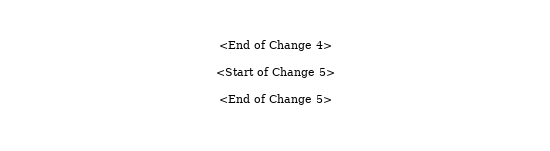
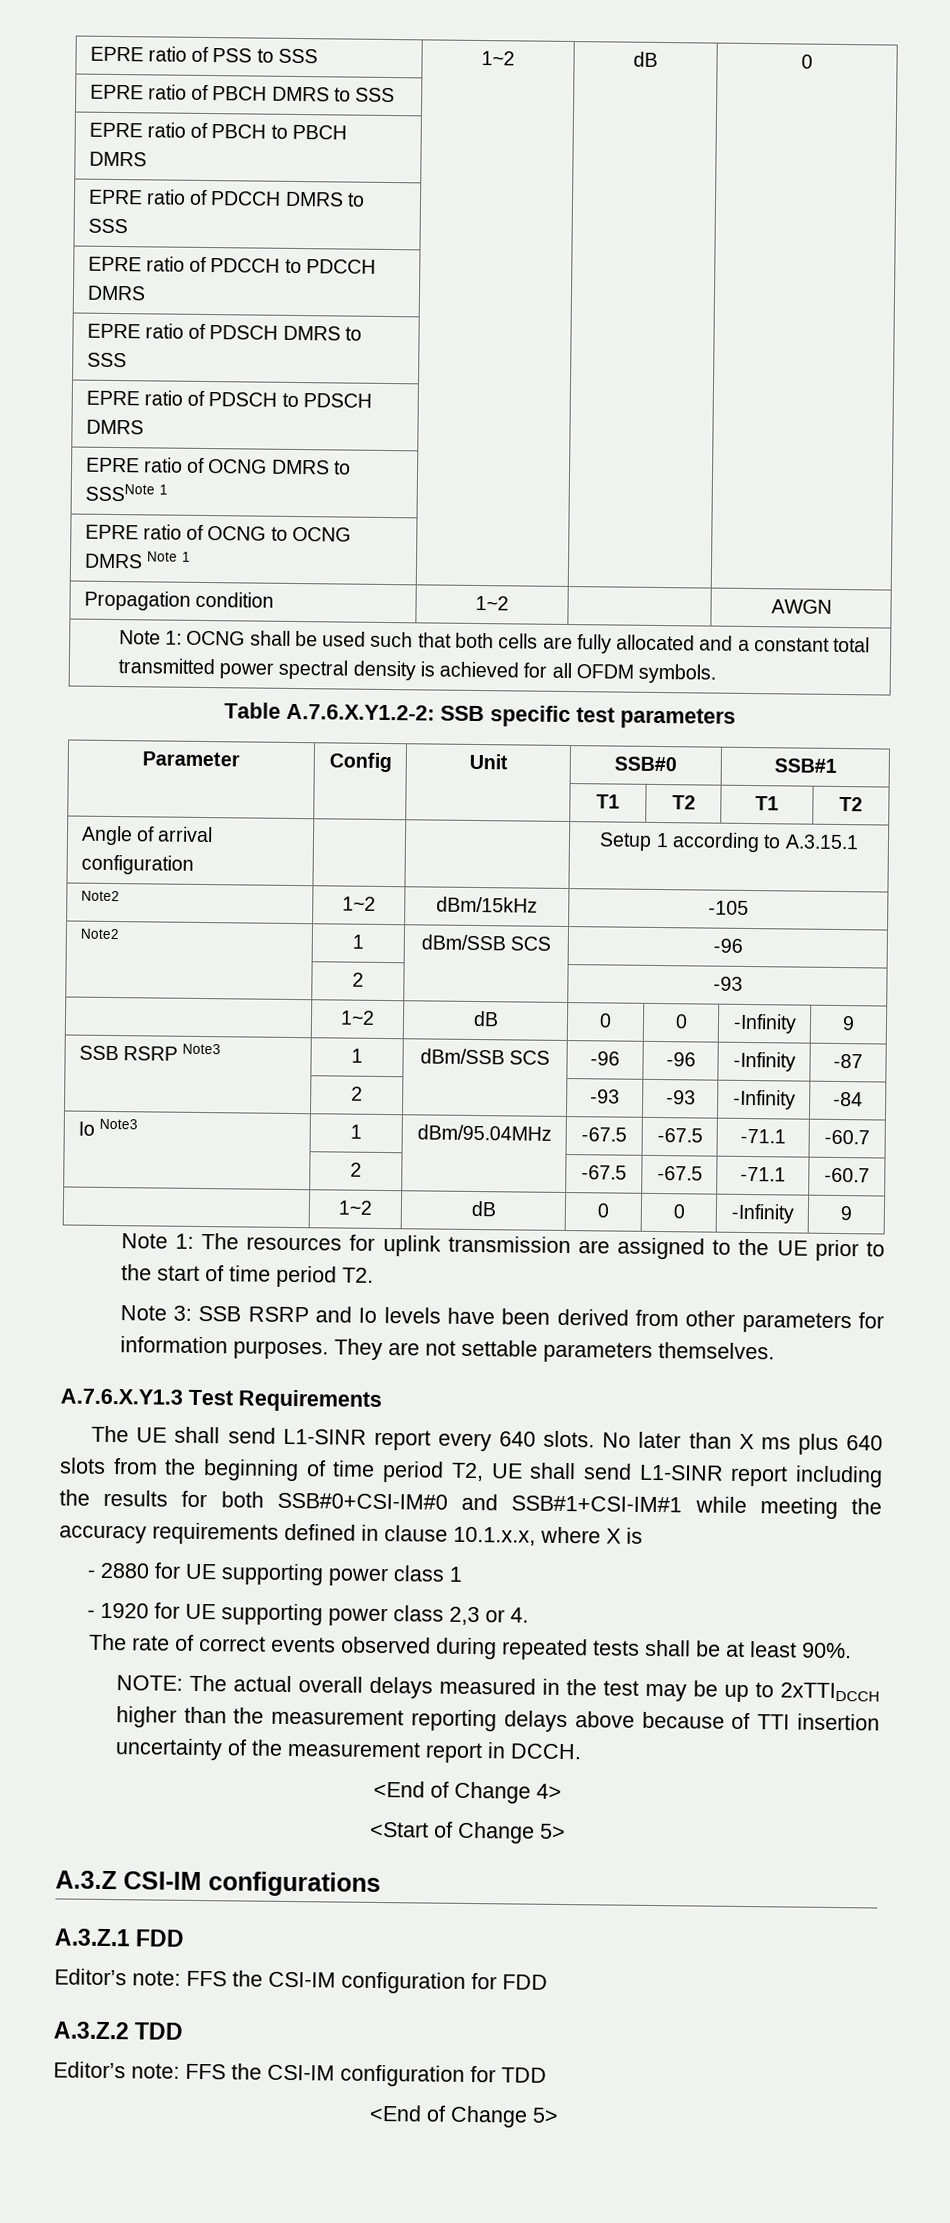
+ EPRE ratio of PSS to SSS | 1~2 | dB | 0
+ EPRE ratio of PBCH DMRS to SSS | | |
+ EPRE ratio of PBCH to PBCH DMRS | | |
+ EPRE ratio of PDCCH DMRS to SSS | | |
+ EPRE ratio of PDCCH to PDCCH DMRS | | |
+ EPRE ratio of PDSCH DMRS to SSS | | |
+ EPRE ratio of PDSCH to PDSCH DMRS | | |
+ EPRE ratio of OCNG DMRS to SSSNote 1 | | |
+ EPRE ratio of OCNG to OCNG DMRS Note 1 | | |
+ Propagation condition | 1~2 | | AWGN
+ Note 1: OCNG shall be used such that both cells are fully allocated and a constant total transmitted power spectral density is achieved for all OFDM symbols.
+ Table A.7.6.X.Y1.2-2: SSB specific test parameters
+ Parameter | Config | Unit | SSB#0 | SSB#1
+ | | | T1 | T2 | T1 | T2
+ Angle of arrival configuration | | | Setup 1 according to A.3.15.1
+ Note2 | 1~2 | dBm/15kHz | -105
+ Note2 | 1 | dBm/SSB SCS | -96
+ | 2 | | -93
+ | 1~2 | dB | 0 | 0 | -Infinity | 9
+ SSB RSRP Note3 | 1 | dBm/SSB SCS | -96 | -96 | -Infinity | -87
+ | 2 | | -93 | -93 | -Infinity | -84
+ Io Note3 | 1 | dBm/95.04MHz | -67.5 | -67.5 | -71.1 | -60.7
+ | 2 | | -67.5 | -67.5 | -71.1 | -60.7
+ | 1~2 | dB | 0 | 0 | -Infinity | 9
+ Note 1: The resources for uplink transmission are assigned to the UE prior to the start of time period T2.
+ Note 3: SSB RSRP and Io levels have been derived from other parameters for information purposes. They are not settable parameters themselves.
+ A.7.6.X.Y1.3 Test Requirements
+ The UE shall send L1-SINR report every 640 slots. No later than X ms plus 640 slots from the beginning of time period T2, UE shall send L1-SINR report including the results for both SSB#0+CSI-IM#0 and SSB#1+CSI-IM#1 while meeting the accuracy requirements defined in clause 10.1.x.x, where X is
+ - 2880 for UE supporting power class 1
+ - 1920 for UE supporting power class 2,3 or 4.
+ The rate of correct events observed during repeated tests shall be at least 90%.
+ NOTE: The actual overall delays measured in the test may be up to 2xTTIDCCH higher than the measurement reporting delays above because of TTI insertion uncertainty of the measurement report in DCCH.
+ A.3.Z CSI-IM configurations
+ A.3.Z.1 FDD
+ Editor’s note: FFS the CSI-IM configuration for FDD
+ A.3.Z.2 TDD
+ Editor’s note: FFS the CSI-IM configuration for TDD

